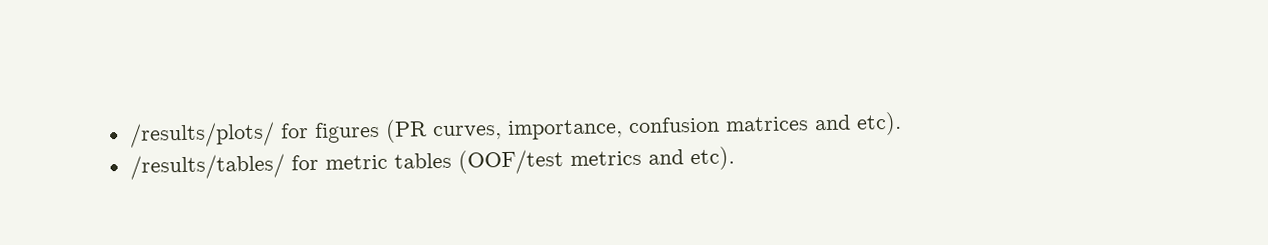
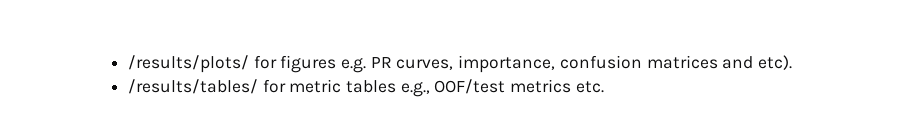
- /results/plots/ for figures (PR curves, importance, confusion matrices and etc).
+ /results/plots/ for figures e.g. PR curves, importance, confusion matrices and etc).
- /results/tables/ for metric tables (OOF/test metrics and etc).
+ /results/tables/ for metric tables e.g., OOF/test metrics etc.

